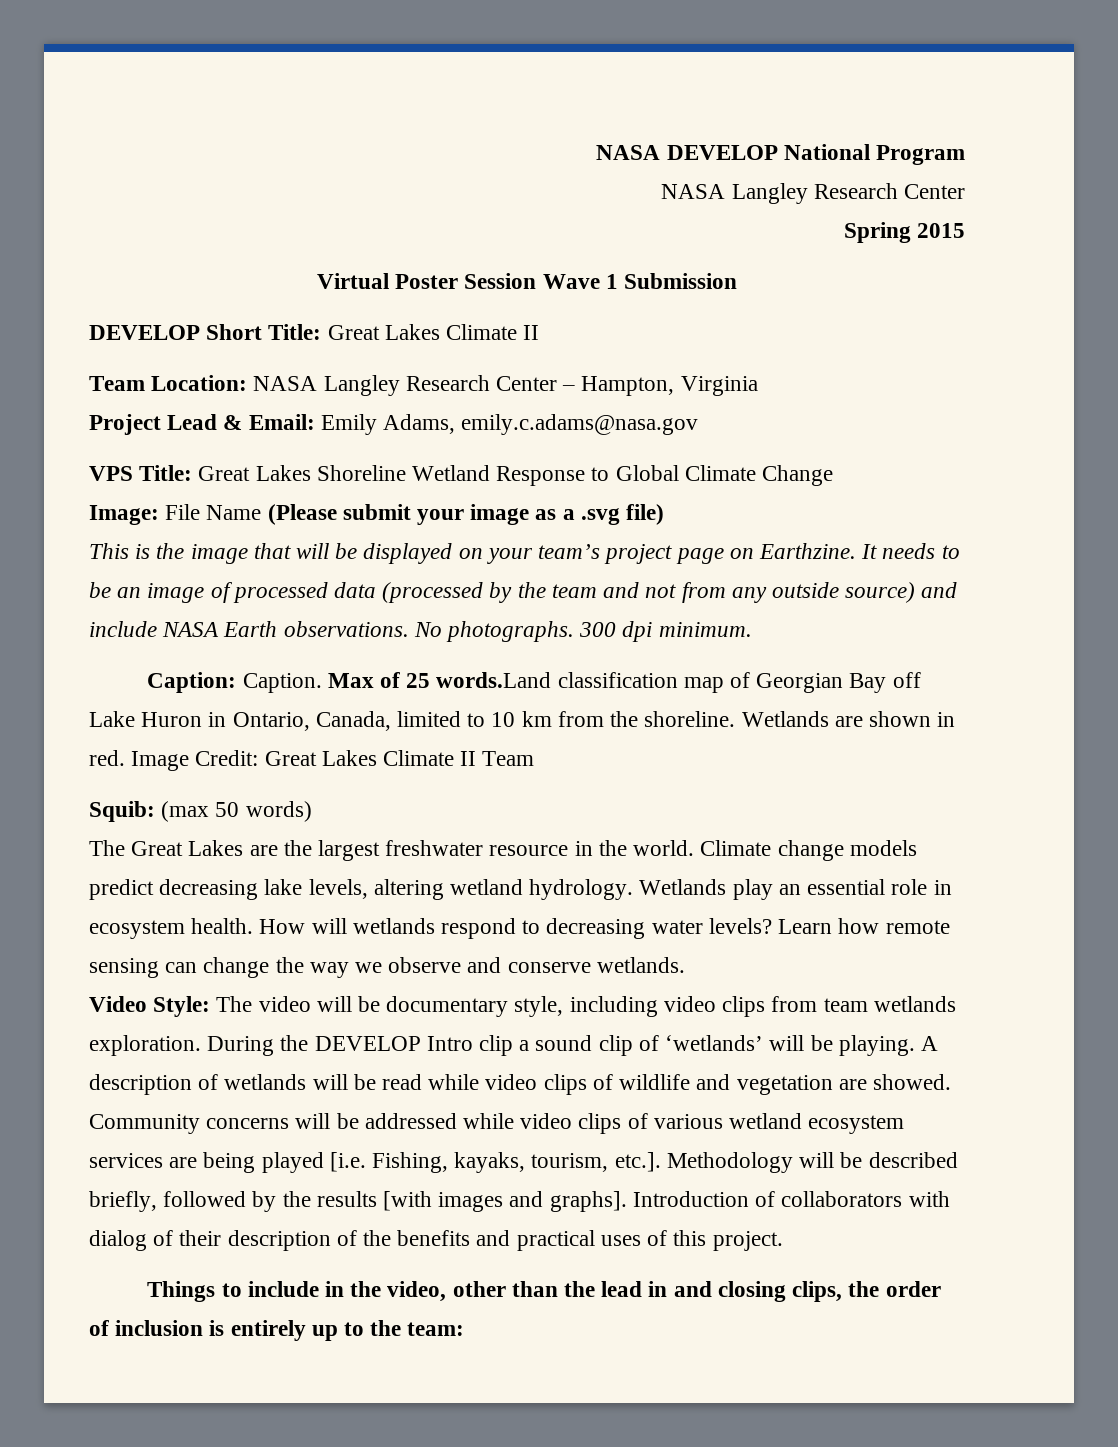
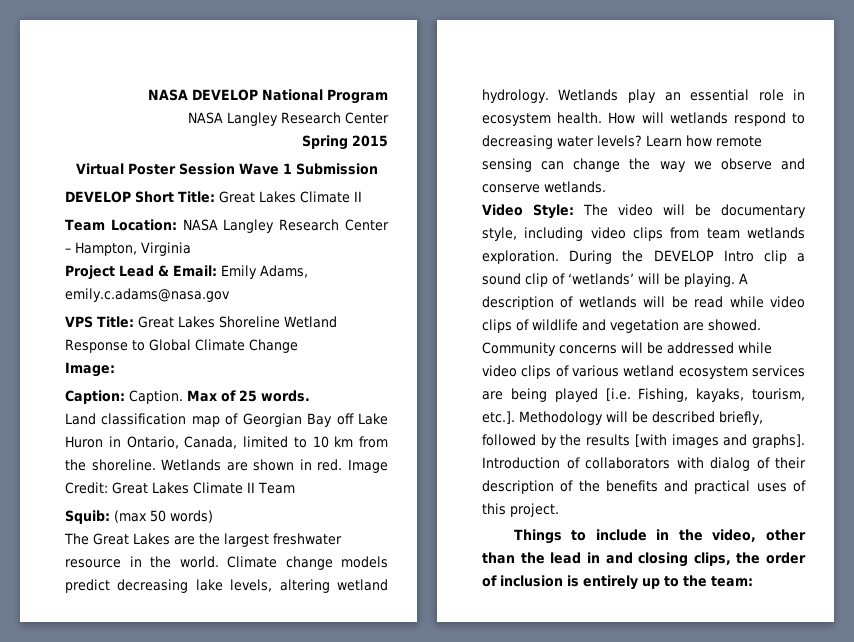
- Image: File Name (Please submit your image as a .svg file)
- This is the image that will be displayed on your team’s project page on Earthzine. It needs to be an image of processed data (processed by the team and not from any outside source) and include NASA Earth observations. No photographs. 300 dpi minimum.
+ Image:
- Max of 25 words.Land classification map of Georgian Bay off Lake Huron in Ontario, Canada, limited to 10 km from the shoreline.
+ Max of 25 words.
+ Land classification map of Georgian Bay off Lake Huron in Ontario, Canada, limited to 10 km from the shoreline.

